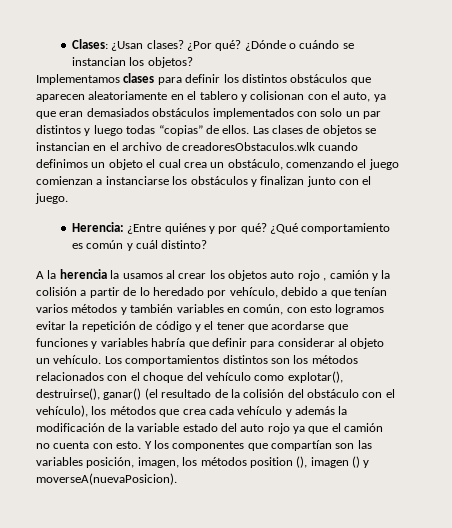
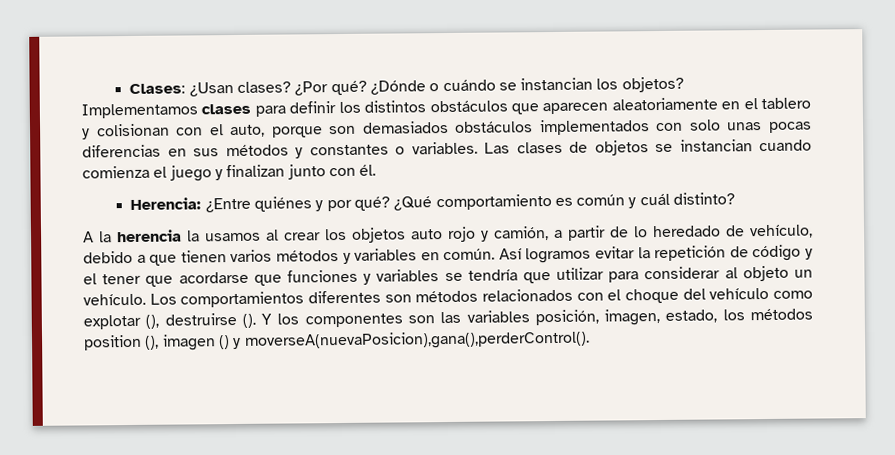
- Implementamos clases para definir los distintos obstáculos que aparecen aleatoriamente en el tablero y colisionan con el auto, ya que eran demasiados obstáculos implementados con solo un par distintos y luego todas “copias” de ellos.
+ Implementamos clases para definir los distintos obstáculos que aparecen aleatoriamente en el tablero y colisionan con el auto, porque son demasiados obstáculos implementados con solo unas pocas diferencias en sus métodos y constantes o variables.
- Las clases de objetos se instancian en el archivo de creadoresObstaculos.wlk cuando definimos un objeto el cual crea un obstáculo, comenzando el juego comienzan a instanciarse los obstáculos y finalizan junto con el juego.
+ Las clases de objetos se instancian cuando comienza el juego y finalizan junto con él.
- A la herencia la usamos al crear los objetos auto rojo , camión y la colisión a partir de lo heredado por vehículo, debido a que tenían varios métodos y también variables en común, con esto logramos evitar la repetición de código y el tener que acordarse que funciones y variables habría que definir para considerar al objeto un vehículo.
+ A la herencia la usamos al crear los objetos auto rojo y camión, a partir de lo heredado de vehículo, debido a que tienen varios métodos y variables en común. Así logramos evitar la repetición de código y el tener que acordarse que funciones y variables se tendría que utilizar para considerar al objeto un vehículo.
- Los comportamientos distintos son los métodos relacionados con el choque del vehículo como explotar(), destruirse(), ganar() (el resultado de la colisión del obstáculo con el vehículo), los métodos que crea cada vehículo y además la modificación de la variable estado del auto rojo ya que el camión no cuenta con esto.
+ Los comportamientos diferentes son métodos relacionados con el choque del vehículo como explotar (), destruirse ().
- Y los componentes que compartían son las variables posición, imagen, los métodos position (), imagen () y moverseA(nuevaPosicion).
+ Y los componentes son las variables posición, imagen, estado, los métodos position (), imagen () y moverseA(nuevaPosicion),gana(),perderControl().

